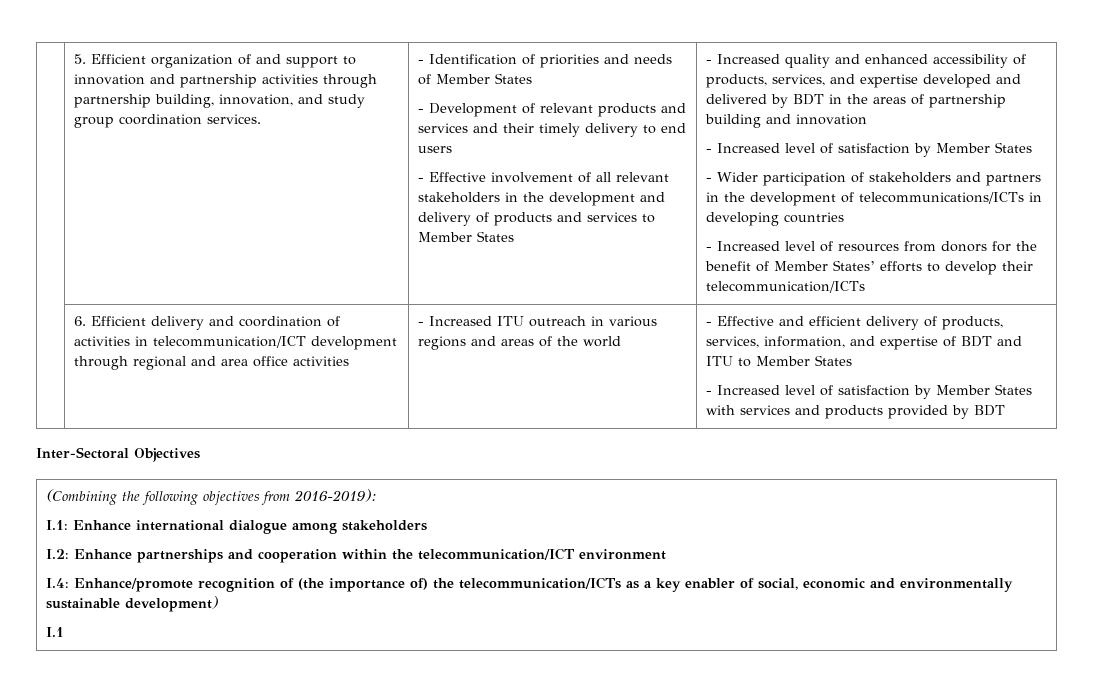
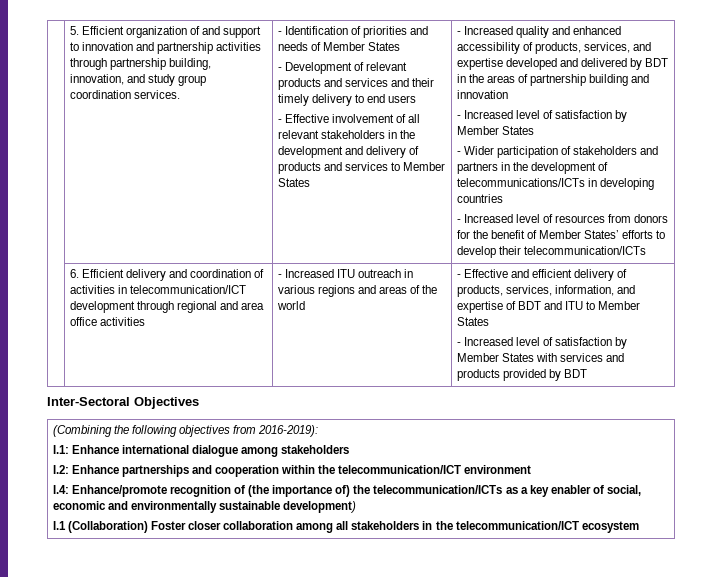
- I.1
+ I.1 (Collaboration) Foster closer collaboration among all stakeholders in the telecommunication/ICT ecosystem

